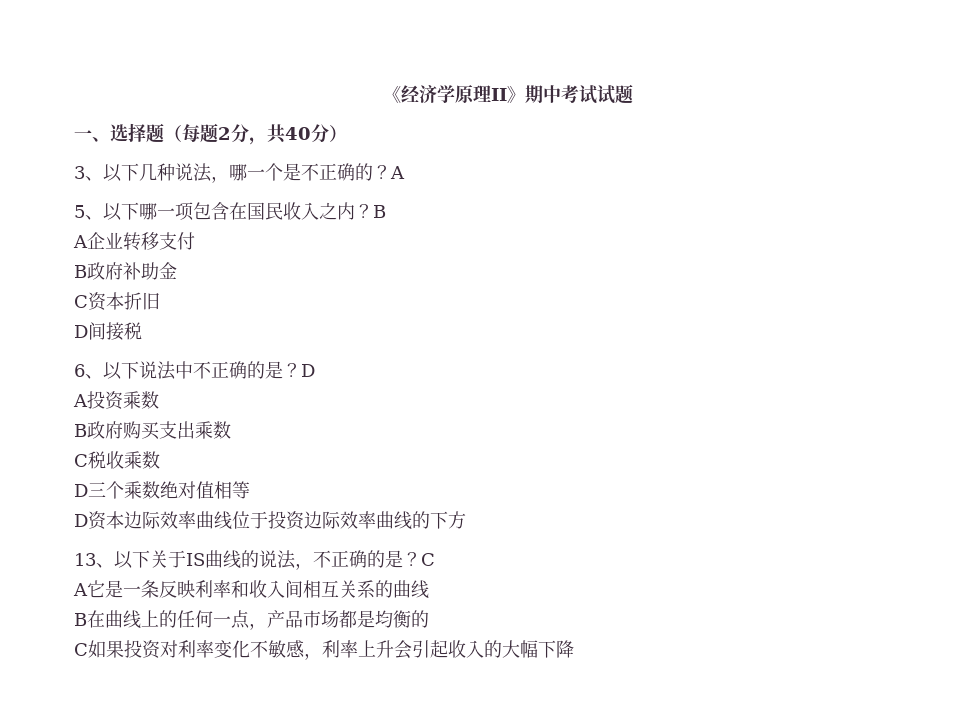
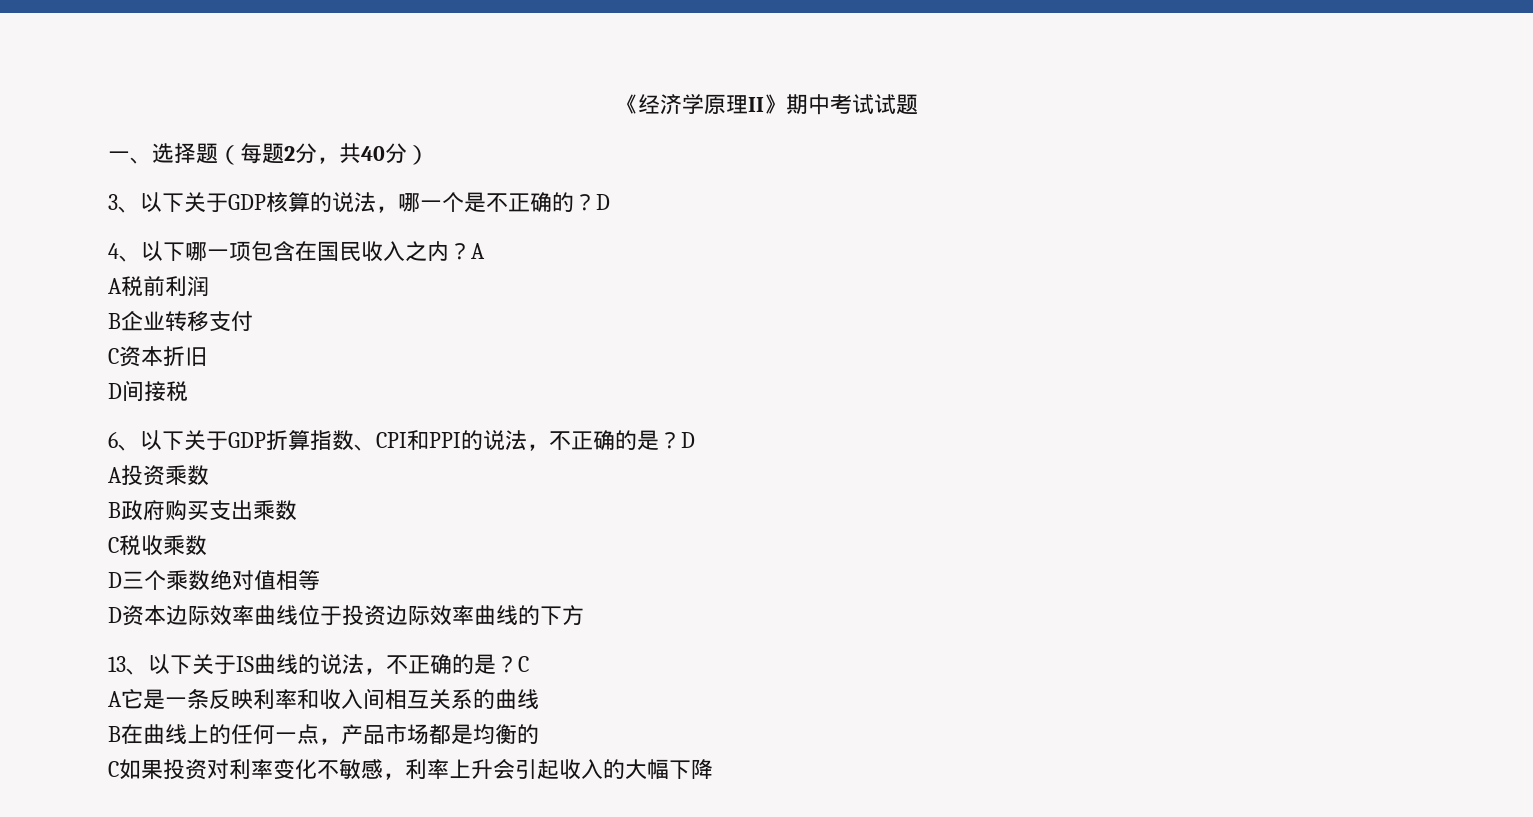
- 3、以下几种说法，哪一个是不正确的？A
- 5、以下哪一项包含在国民收入之内？B
- A企业转移支付
+ 3、以下关于GDP核算的说法，哪一个是不正确的？D
+ 4、以下哪一项包含在国民收入之内？A
+ A税前利润
+ B企业转移支付
- B政府补助金
- 6、以下说法中不正确的是？
+ 6、以下关于GDP折算指数、CPI和PPI的说法，不正确的是？

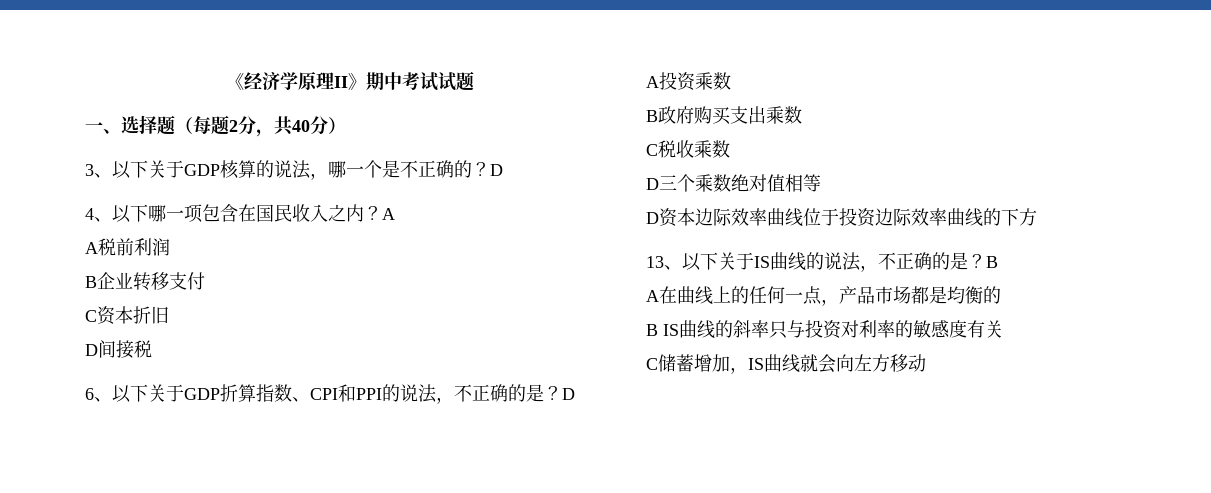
- 13、以下关于IS曲线的说法，不正确的是？C
- A它是一条反映利率和收入间相互关系的曲线
- B在曲线上的任何一点，产品市场都是均衡的
+ 13、以下关于IS曲线的说法，不正确的是？B
+ A在曲线上的任何一点，产品市场都是均衡的
- C如果投资对利率变化不敏感，利率上升会引起收入的大幅下降
+ B IS曲线的斜率只与投资对利率的敏感度有关
+ C储蓄增加，IS曲线就会向左方移动

